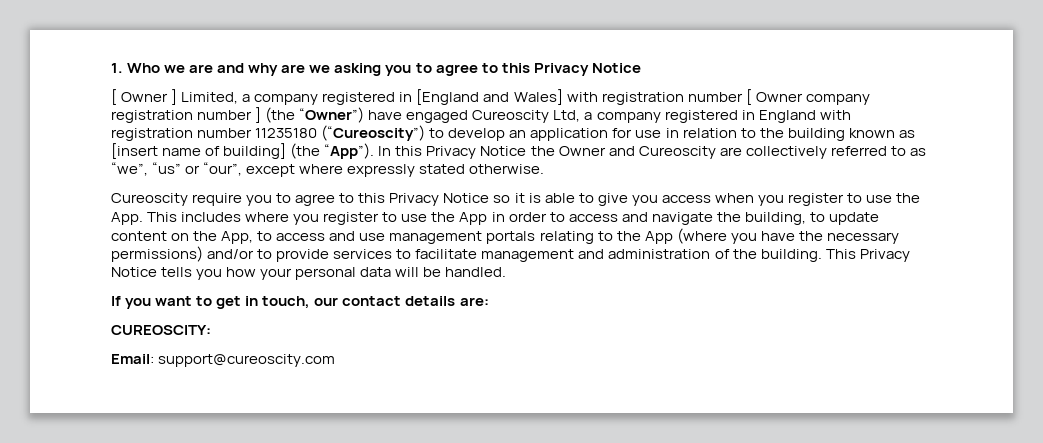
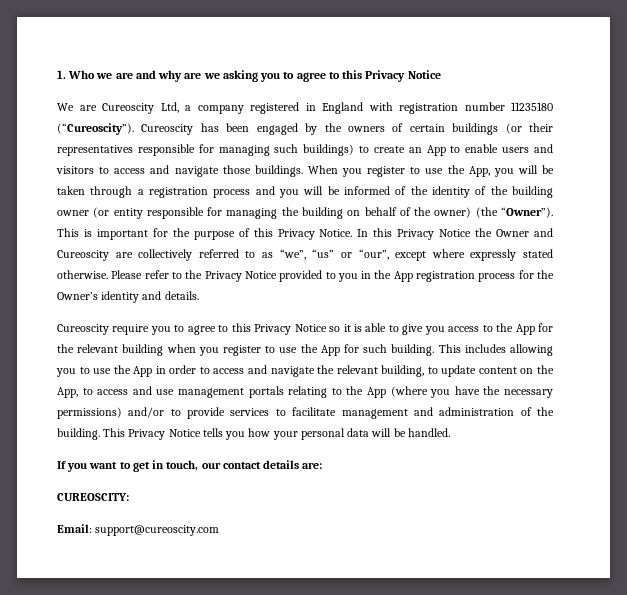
- [ Owner ] Limited, a company registered in [England and Wales] with registration number [ Owner company registration number ] (the “Owner”) have engaged Cureoscity Ltd, a company registered in England with registration number 11235180 (“Cureoscity”) to develop an application for use in relation to the building known as [insert name of building] (the “App”).
+ We are Cureoscity Ltd, a company registered in England with registration number 11235180 (“Cureoscity”). Cureoscity has been engaged by the owners of certain buildings (or their representatives responsible for managing such buildings) to create an App to enable users and visitors to access and navigate those buildings. When you register to use the App, you will be taken through a registration process and you will be informed of the identity of the building owner (or entity responsible for managing the building on behalf of the owner) (the “Owner”). This is important for the purpose of this Privacy Notice.
+ Please refer to the Privacy Notice provided to you in the App registration process for the Owner’s identity and details.
- Cureoscity require you to agree to this Privacy Notice so it is able to give you access when you register to use the App. This includes where you register to use the App in order to access and navigate the building, to update content on the App, to access and use management portals relating to the App (where you have the necessary permissions) and/or to provide services to facilitate management and administration of the building.
+ Cureoscity require you to agree to this Privacy Notice so it is able to give you access to the App for the relevant building when you register to use the App for such building. This includes allowing you to use the App in order to access and navigate the relevant building, to update content on the App, to access and use management portals relating to the App (where you have the necessary permissions) and/or to provide services to facilitate management and administration of the building.

